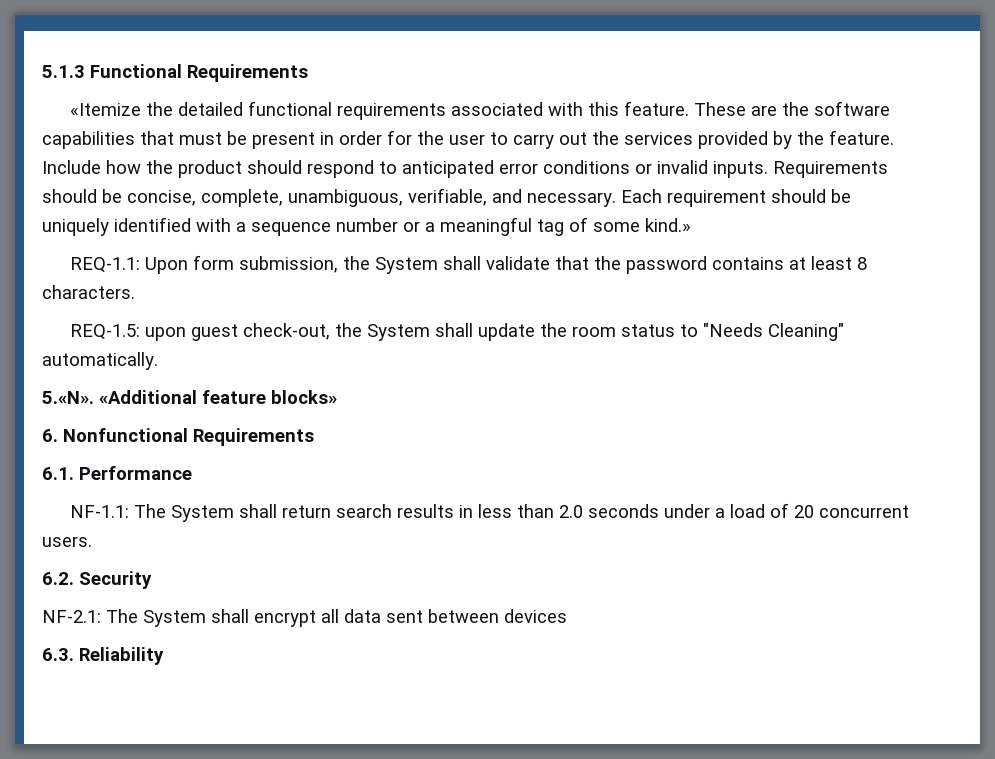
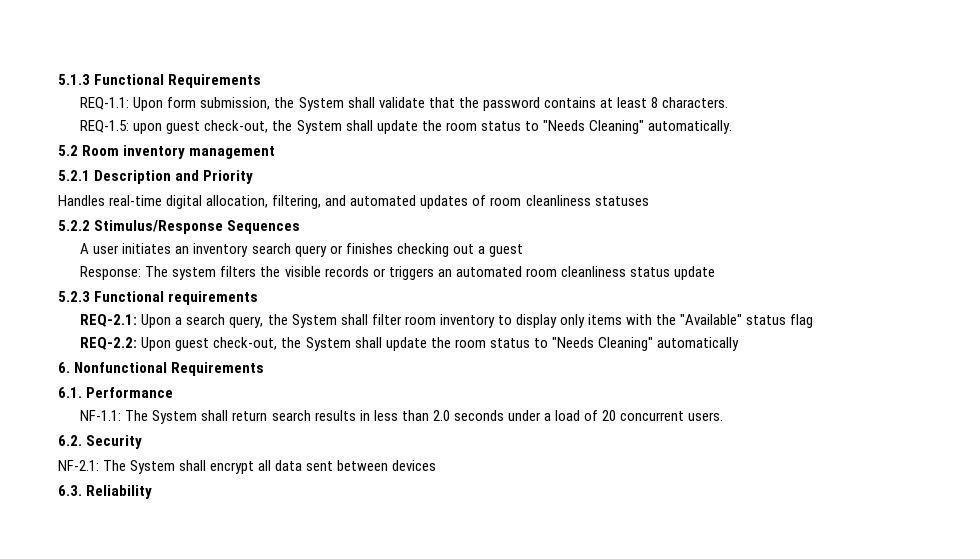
- «Itemize the detailed functional requirements associated with this feature. These are the software capabilities that must be present in order for the user to carry out the services provided by the feature. Include how the product should respond to anticipated error conditions or invalid inputs. Requirements should be concise, complete, unambiguous, verifiable, and necessary. Each requirement should be uniquely identified with a sequence number or a meaningful tag of some kind.»
- 5.«N». «Additional feature blocks»
+ 5.2 Room inventory management
+ 5.2.1 Description and Priority
+ Handles real-time digital allocation, filtering, and automated updates of room cleanliness statuses
+ 5.2.2 Stimulus/Response Sequences
+ A user initiates an inventory search query or finishes checking out a guest
+ Response: The system filters the visible records or triggers an automated room cleanliness status update
+ 5.2.3 Functional requirements
+ REQ-2.1: Upon a search query, the System shall filter room inventory to display only items with the "Available" status flag
+ REQ-2.2: Upon guest check-out, the System shall update the room status to "Needs Cleaning" automatically

